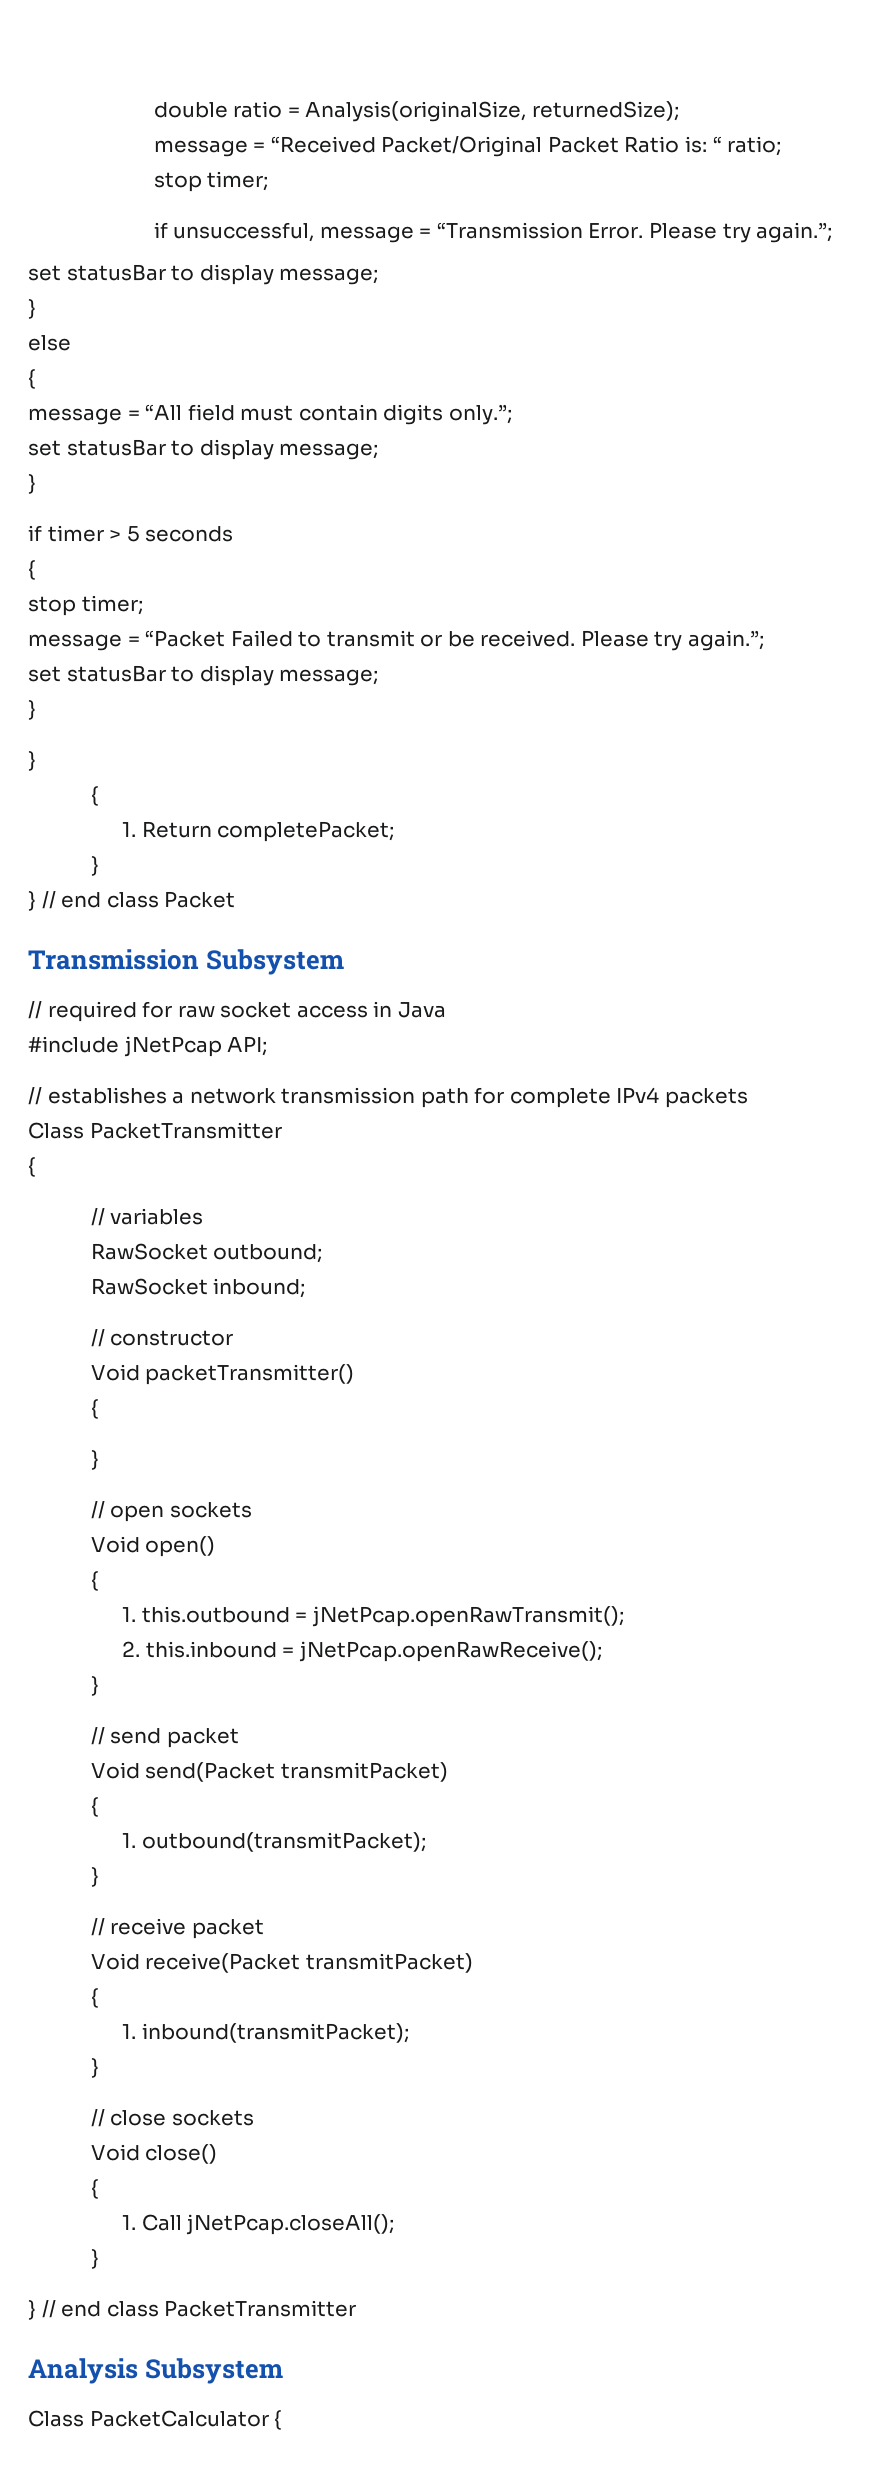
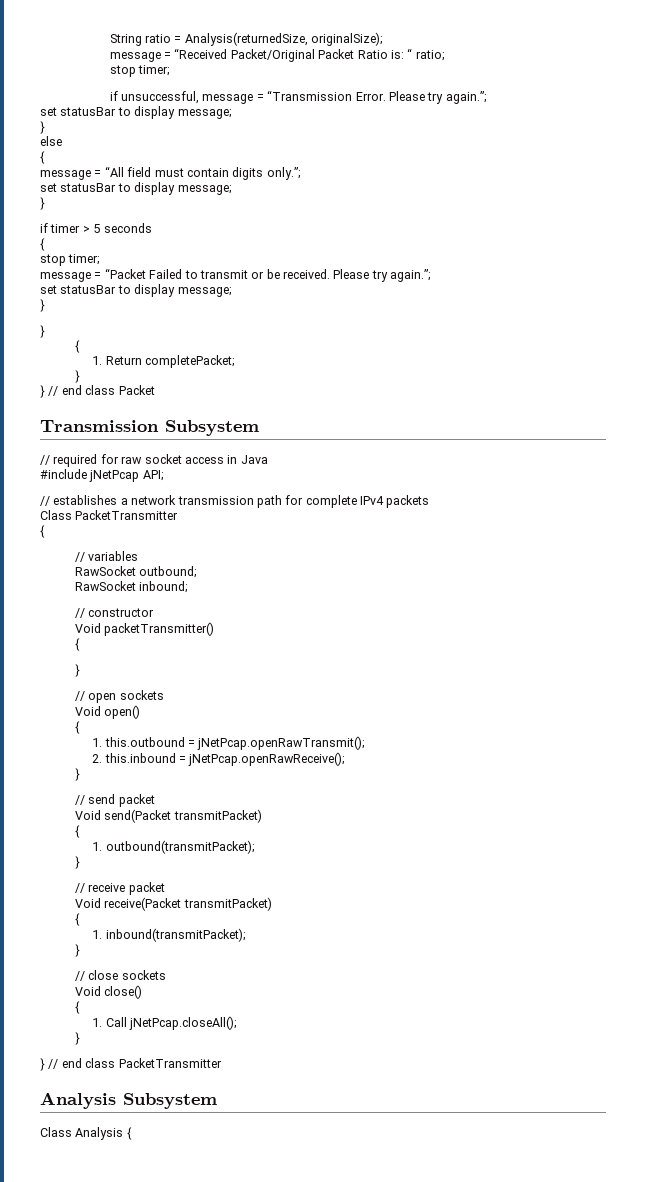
- double ratio = Analysis(originalSize, returnedSize);
+ String ratio = Analysis(returnedSize, originalSize);
- Class PacketCalculator {
+ Class Analysis {

